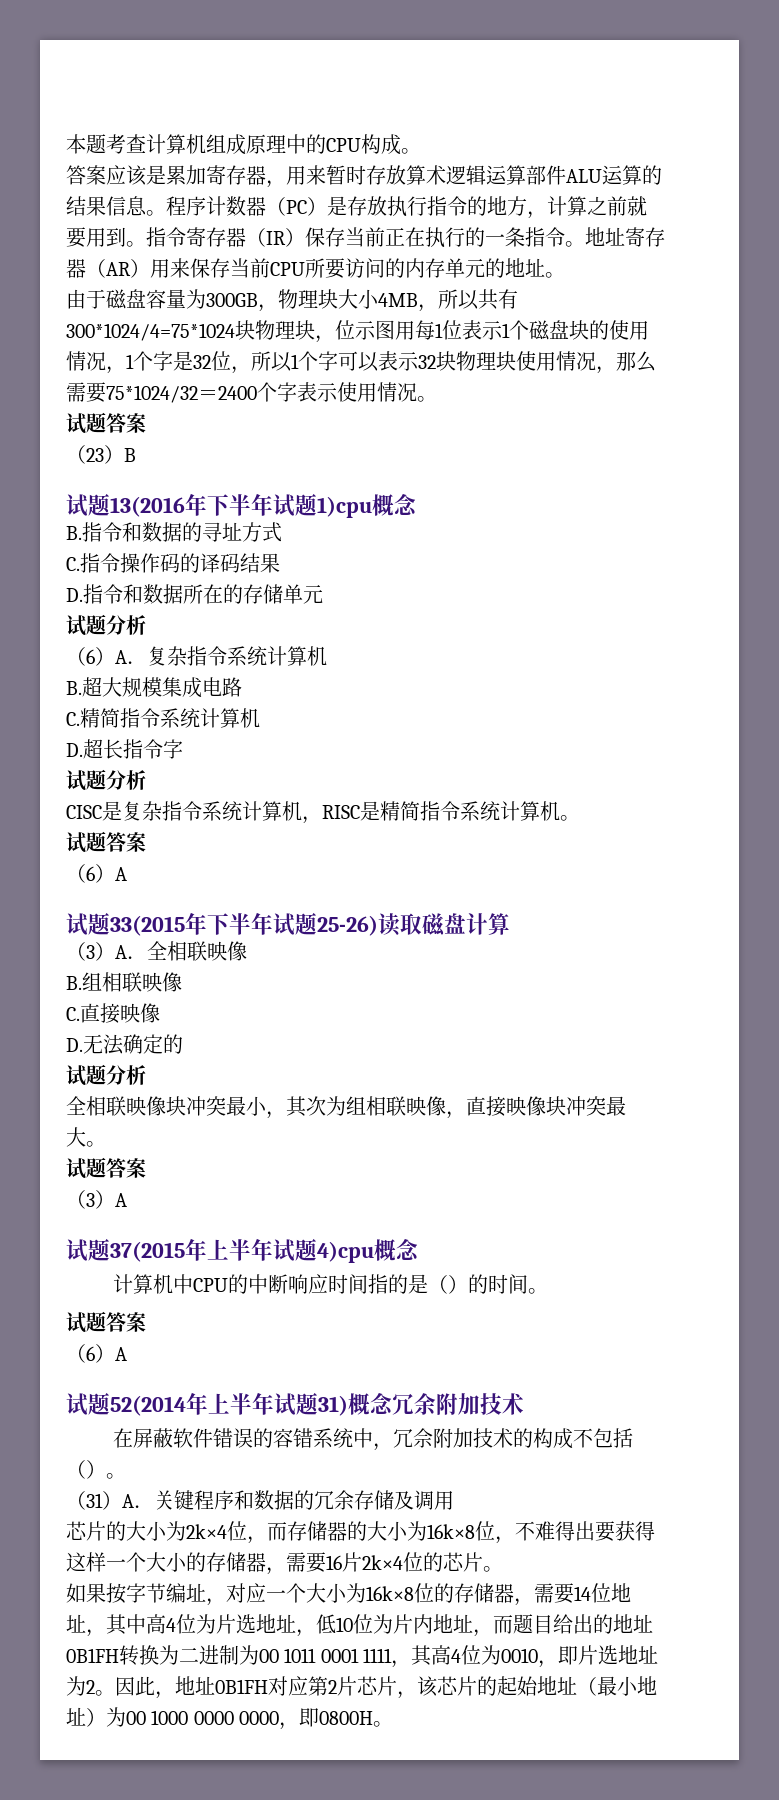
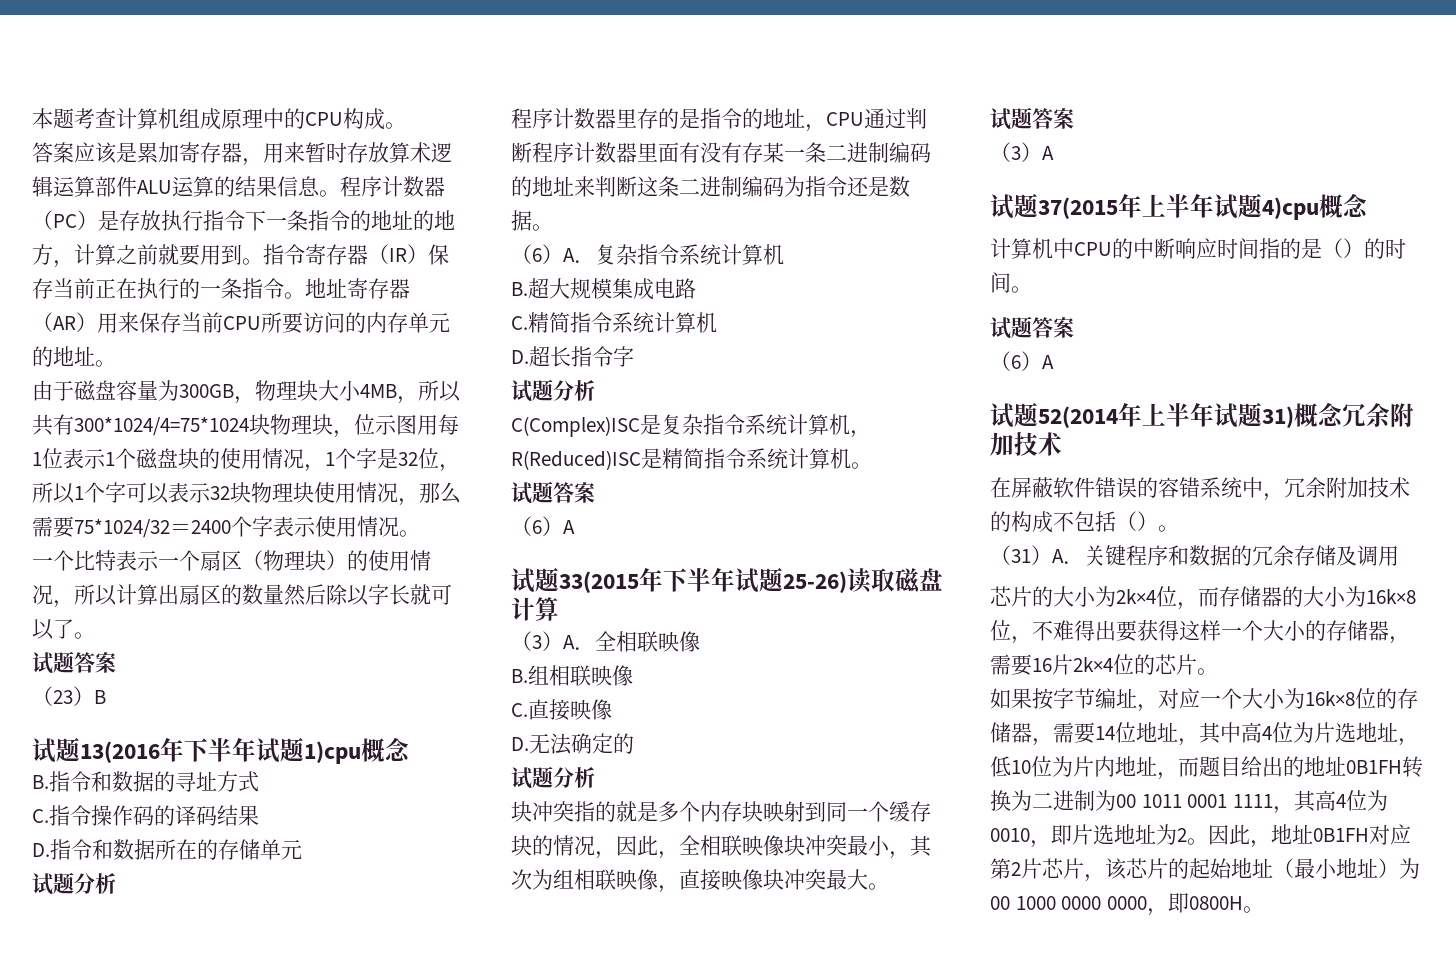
- 程序计数器（PC）是存放执行指令的地方，计算之前就要用到。
+ 程序计数器（PC）是存放执行指令下一条指令的地址的地方，计算之前就要用到。
+ 一个比特表示一个扇区（物理块）的使用情况，所以计算出扇区的数量然后除以字长就可以了。
+ 程序计数器里存的是指令的地址，CPU通过判断程序计数器里面有没有存某一条二进制编码的地址来判断这条二进制编码为指令还是数据。
- CISC是复杂指令系统计算机，RISC是精简指令系统计算机。
+ C(Complex)ISC是复杂指令系统计算机，R(Reduced)ISC是精简指令系统计算机。
- 全相联映像块冲突最小，其次为组相联映像，直接映像块冲突最大。
+ 块冲突指的就是多个内存块映射到同一个缓存块的情况，因此，全相联映像块冲突最小，其次为组相联映像，直接映像块冲突最大。
- 在屏蔽软件错误的容错系统中，冗佘附加技术的构成不包括（）。
+ 在屏蔽软件错误的容错系统中，冗余附加技术的构成不包括（）。

